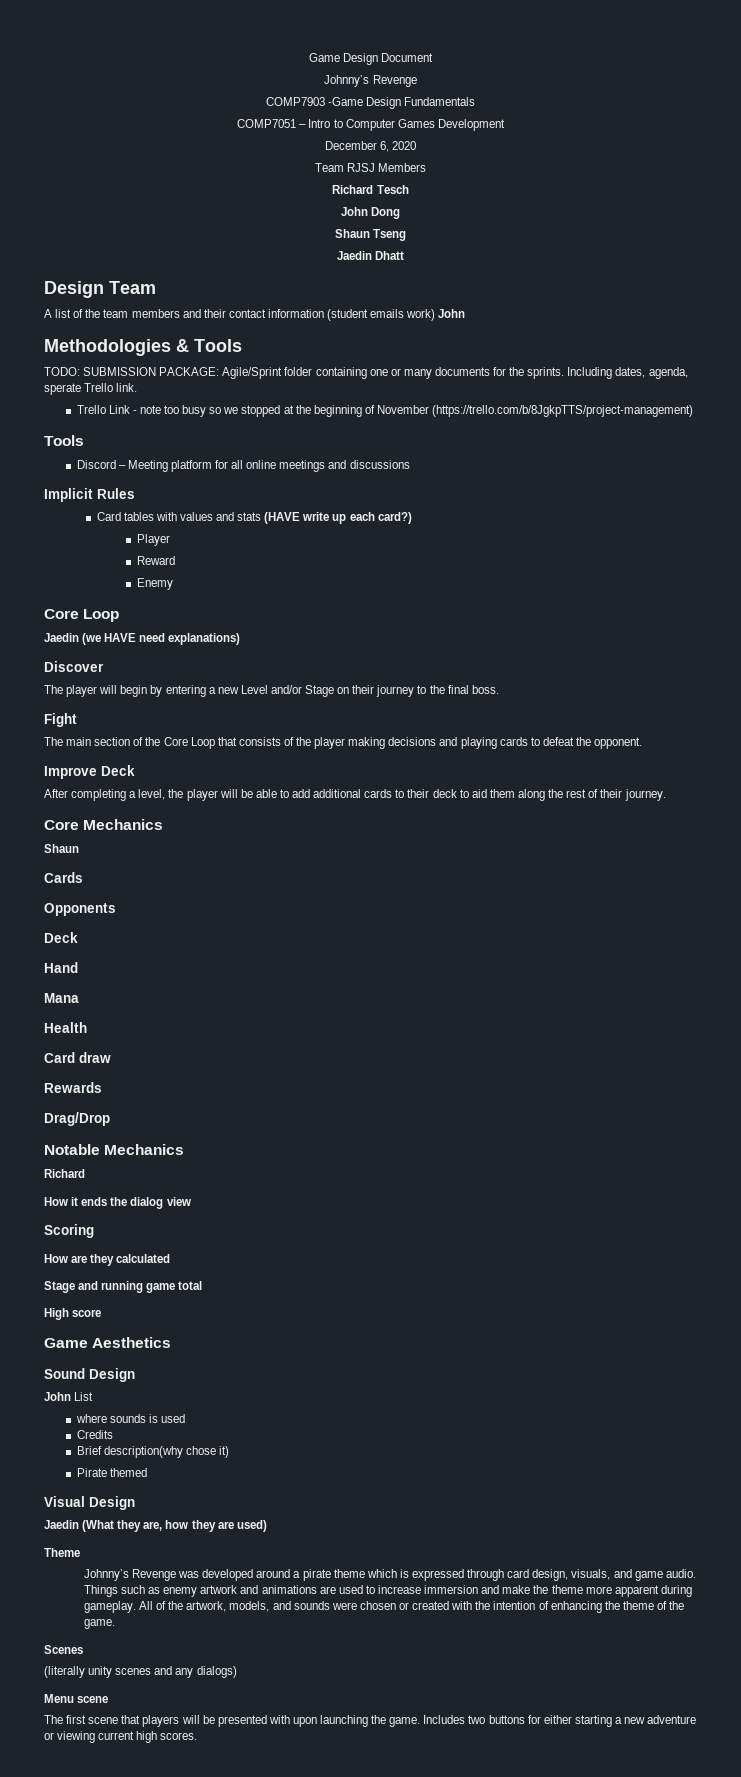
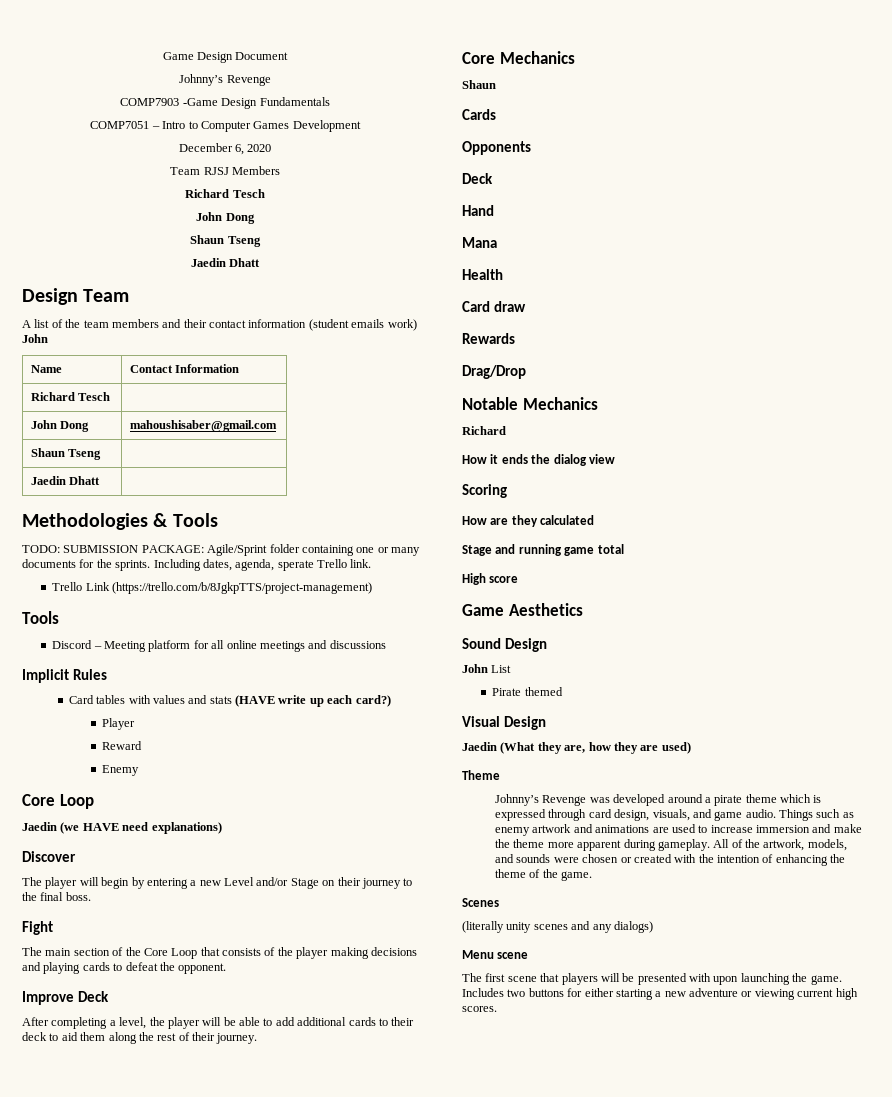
+ Name | Contact Information
+ Richard Tesch |
+ John Dong | mahoushisaber@gmail.com
+ Shaun Tseng |
+ Jaedin Dhatt |
- Trello Link - note too busy so we stopped at the beginning of November (https://trello.com/b/8JgkpTTS/project-management)
+ Trello Link (https://trello.com/b/8JgkpTTS/project-management)
- where sounds is used
- Credits
- Brief description(why chose it)

